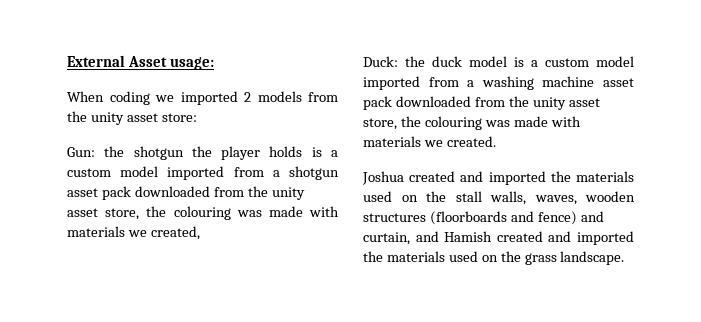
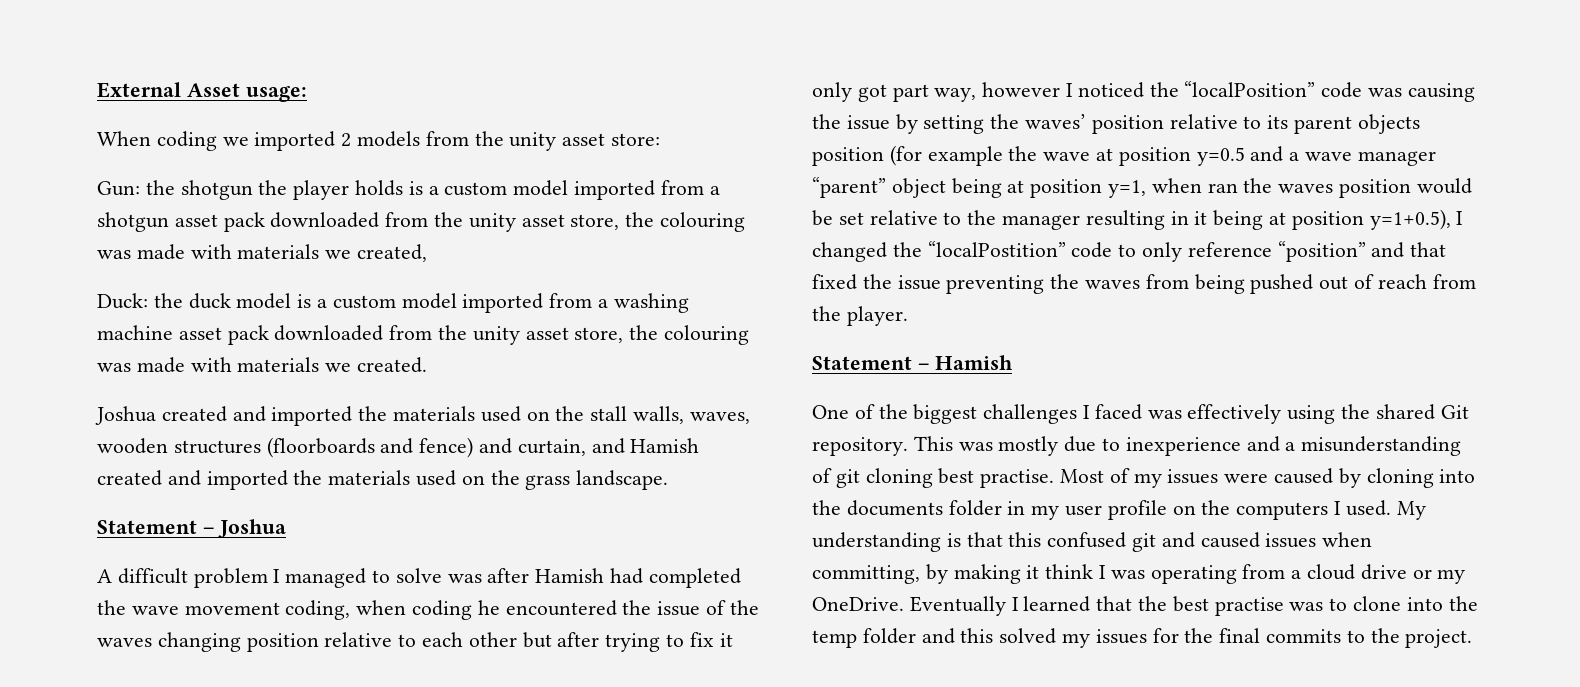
+ Statement – Joshua
+ A difficult problem I managed to solve was after Hamish had completed the wave movement coding, when coding he encountered the issue of the waves changing position relative to each other but after trying to fix it only got part way, however I noticed the “localPosition” code was causing the issue by setting the waves’ position relative to its parent objects position (for example the wave at position y=0.5 and a wave manager “parent” object being at position y=1, when ran the waves position would be set relative to the manager resulting in it being at position y=1+0.5), I changed the “localPostition” code to only reference “position” and that fixed the issue preventing the waves from being pushed out of reach from the player.
+ Statement – Hamish
+ One of the biggest challenges I faced was effectively using the shared Git repository. This was mostly due to inexperience and a misunderstanding of git cloning best practise. Most of my issues were caused by cloning into the documents folder in my user profile on the computers I used. My understanding is that this confused git and caused issues when committing, by making it think I was operating from a cloud drive or my OneDrive. Eventually I learned that the best practise was to clone into the temp folder and this solved my issues for the final commits to the project.

